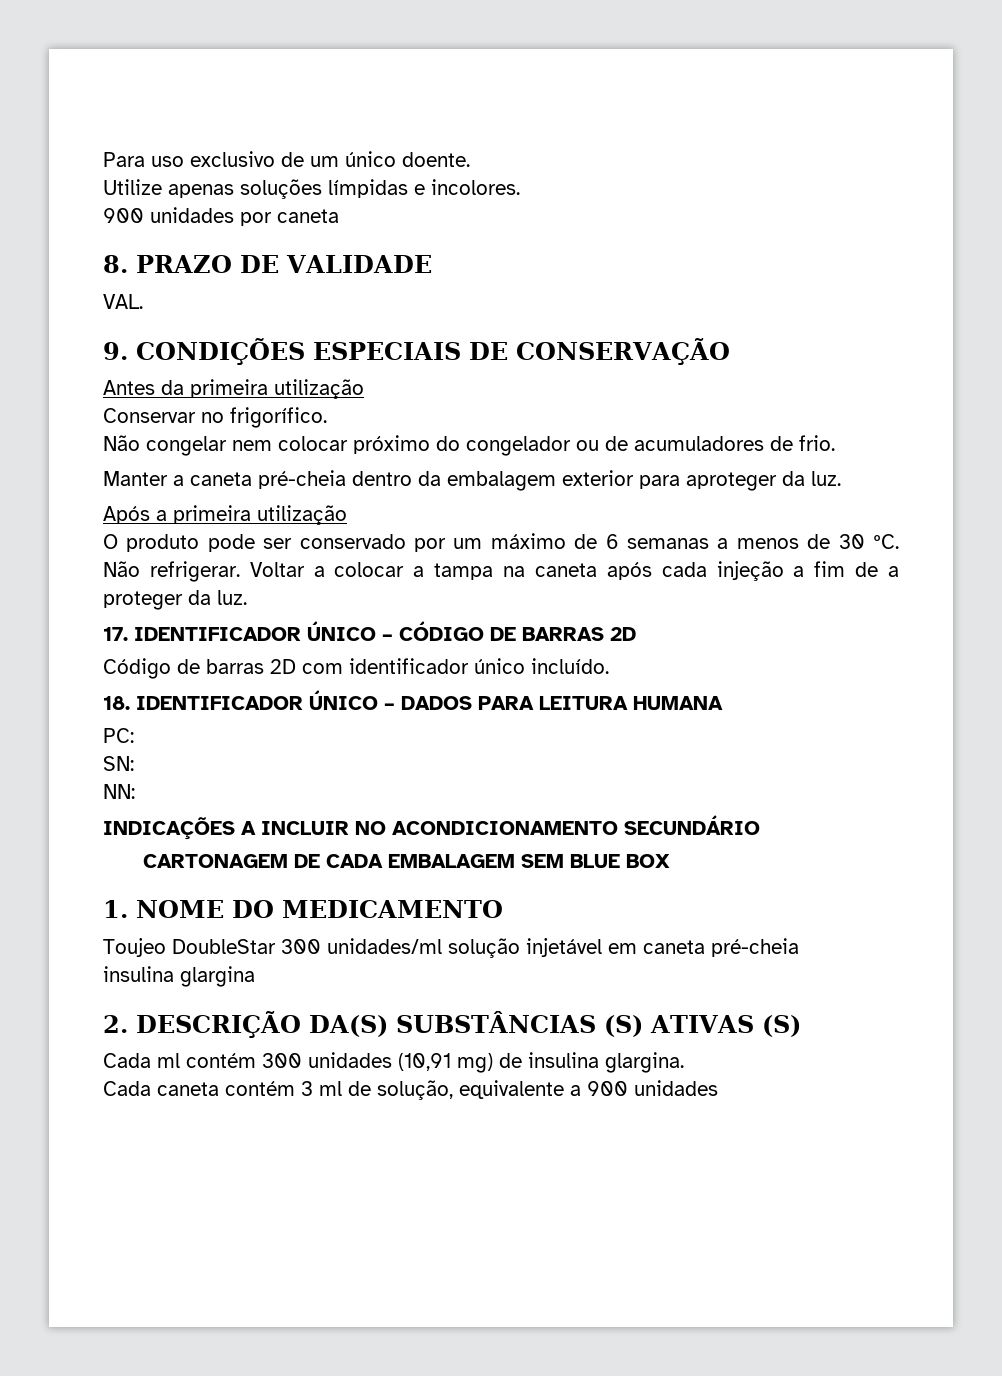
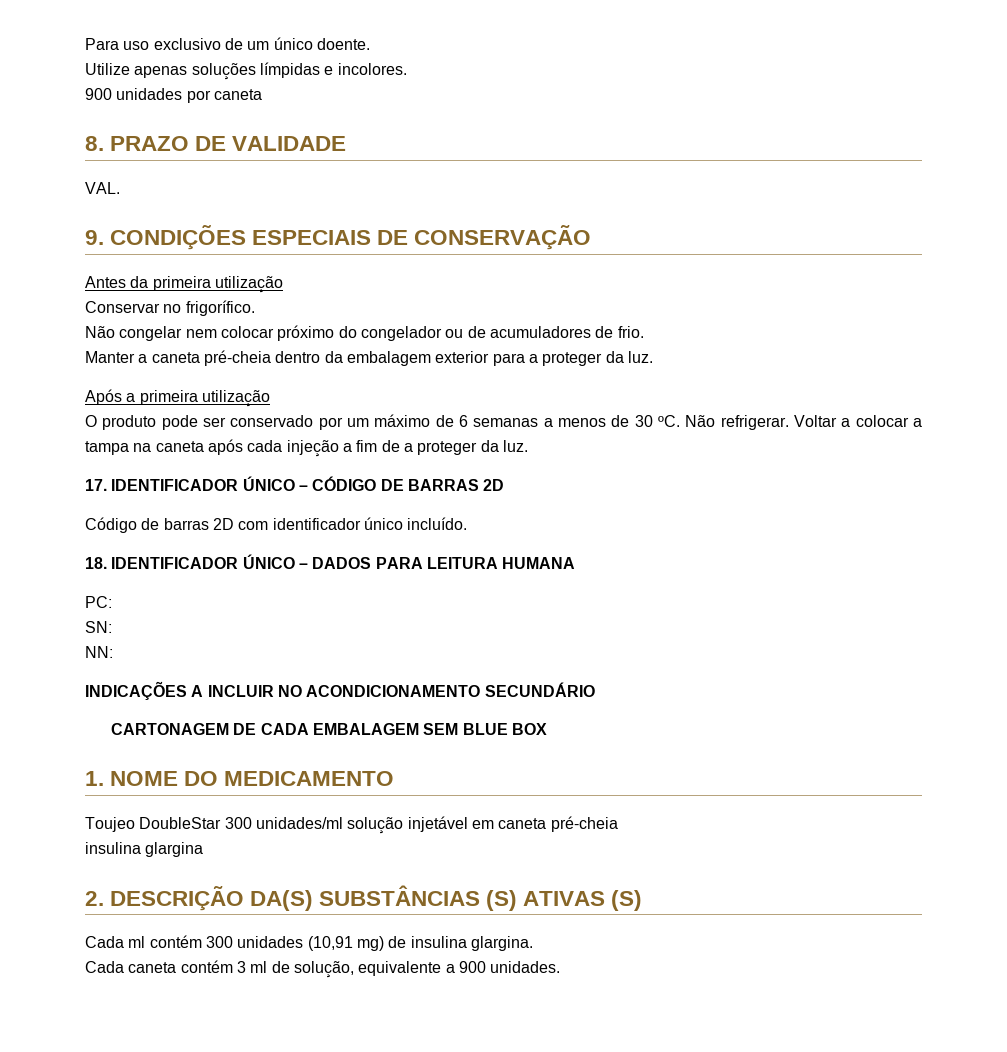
- Manter a caneta pré-cheia dentro da embalagem exterior para aproteger da luz.
+ Manter a caneta pré-cheia dentro da embalagem exterior para a proteger da luz.
- Cada caneta contém 3 ml de solução, equivalente a 900 unidades
+ Cada caneta contém 3 ml de solução, equivalente a 900 unidades.

